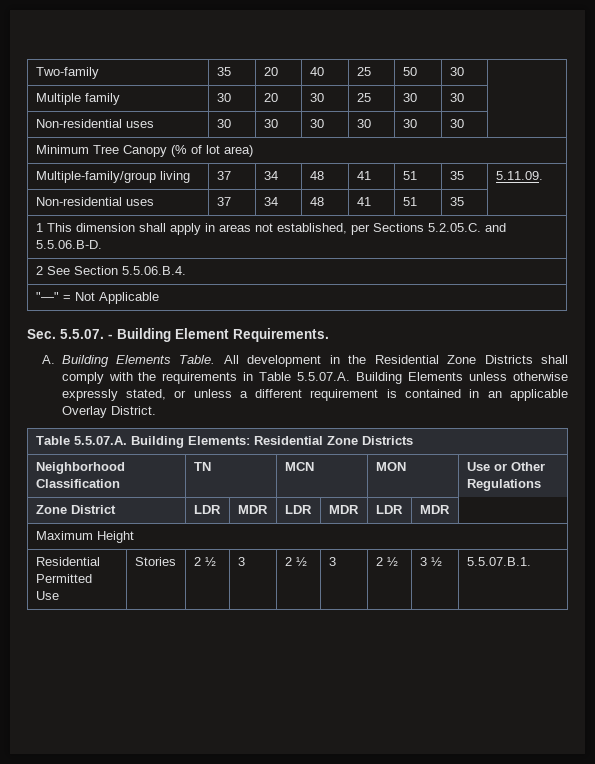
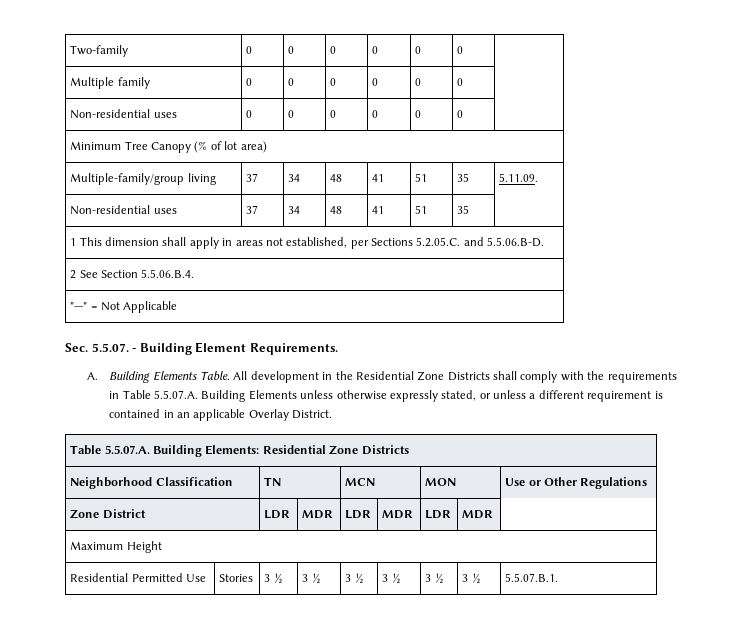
- Two-family | 35 | 20 | 40 | 25 | 50 | 30 |
- Multiple family | 30 | 20 | 30 | 25 | 30 | 30 |
- Non-residential uses | 30 | 30 | 30 | 30 | 30 | 30 |
+ Two-family | 0 | 0 | 0 | 0 | 0 | 0 |
+ Multiple family | 0 | 0 | 0 | 0 | 0 | 0 |
+ Non-residential uses | 0 | 0 | 0 | 0 | 0 | 0 |
- Residential Permitted Use | Stories | 2 ½ | 3 | 2 ½ | 3 | 2 ½ | 3 ½ | 5.5.07.B.1.
+ Residential Permitted Use | Stories | 3 ½ | 3 ½ | 3 ½ | 3 ½ | 3 ½ | 3 ½ | 5.5.07.B.1.

